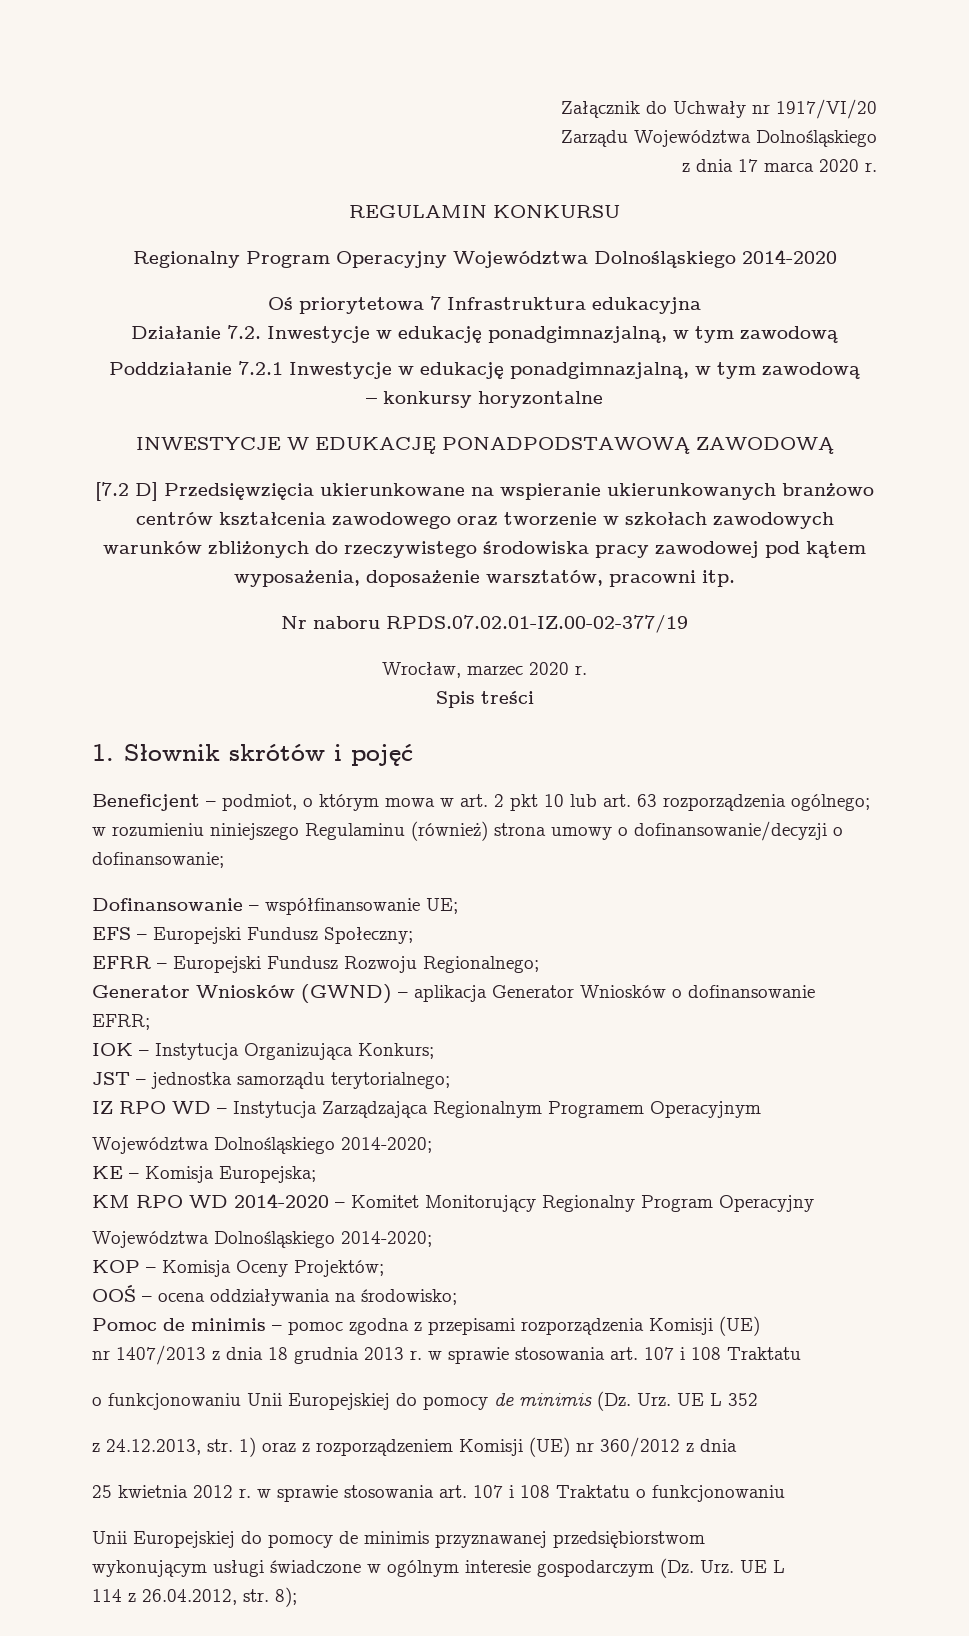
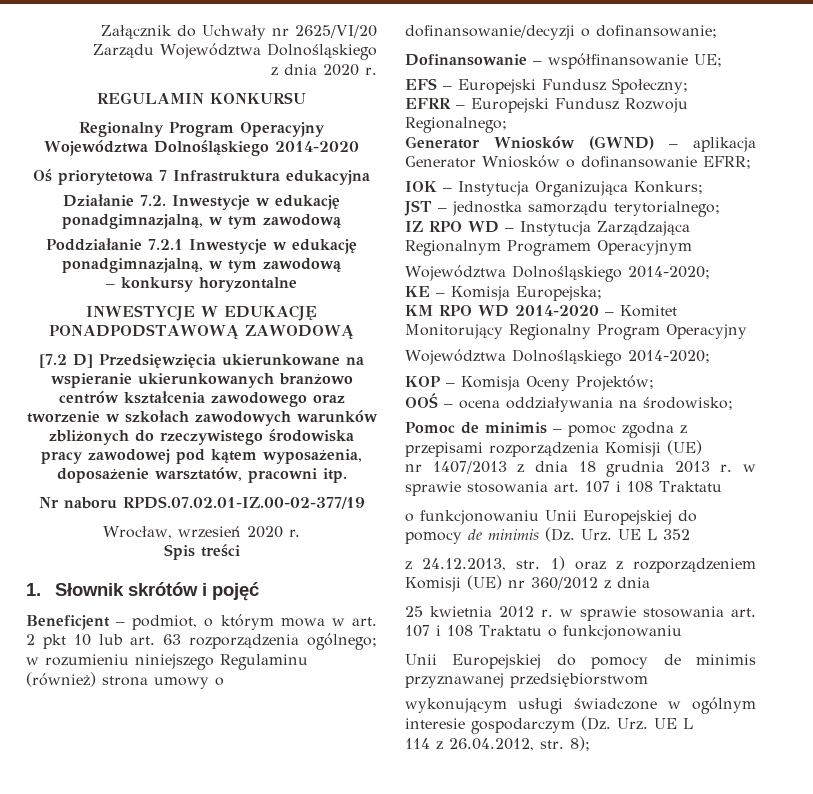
- Załącznik do Uchwały nr 1917/VI/20
+ Załącznik do Uchwały nr 2625/VI/20
- z dnia 17 marca 2020 r.
+ z dnia 2020 r.
- Wrocław, marzec 2020 r.
+ Wrocław, wrzesień 2020 r.

